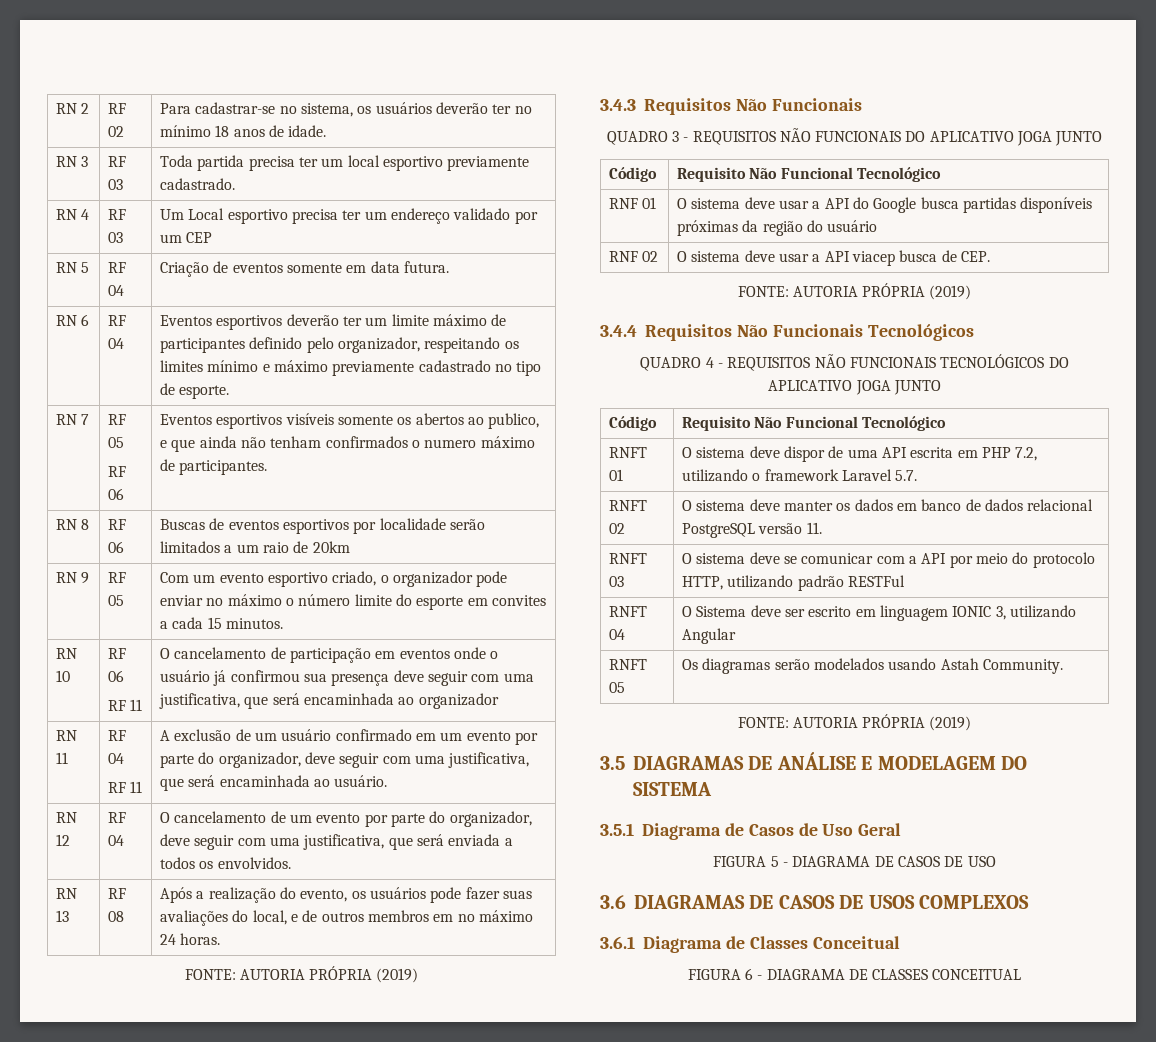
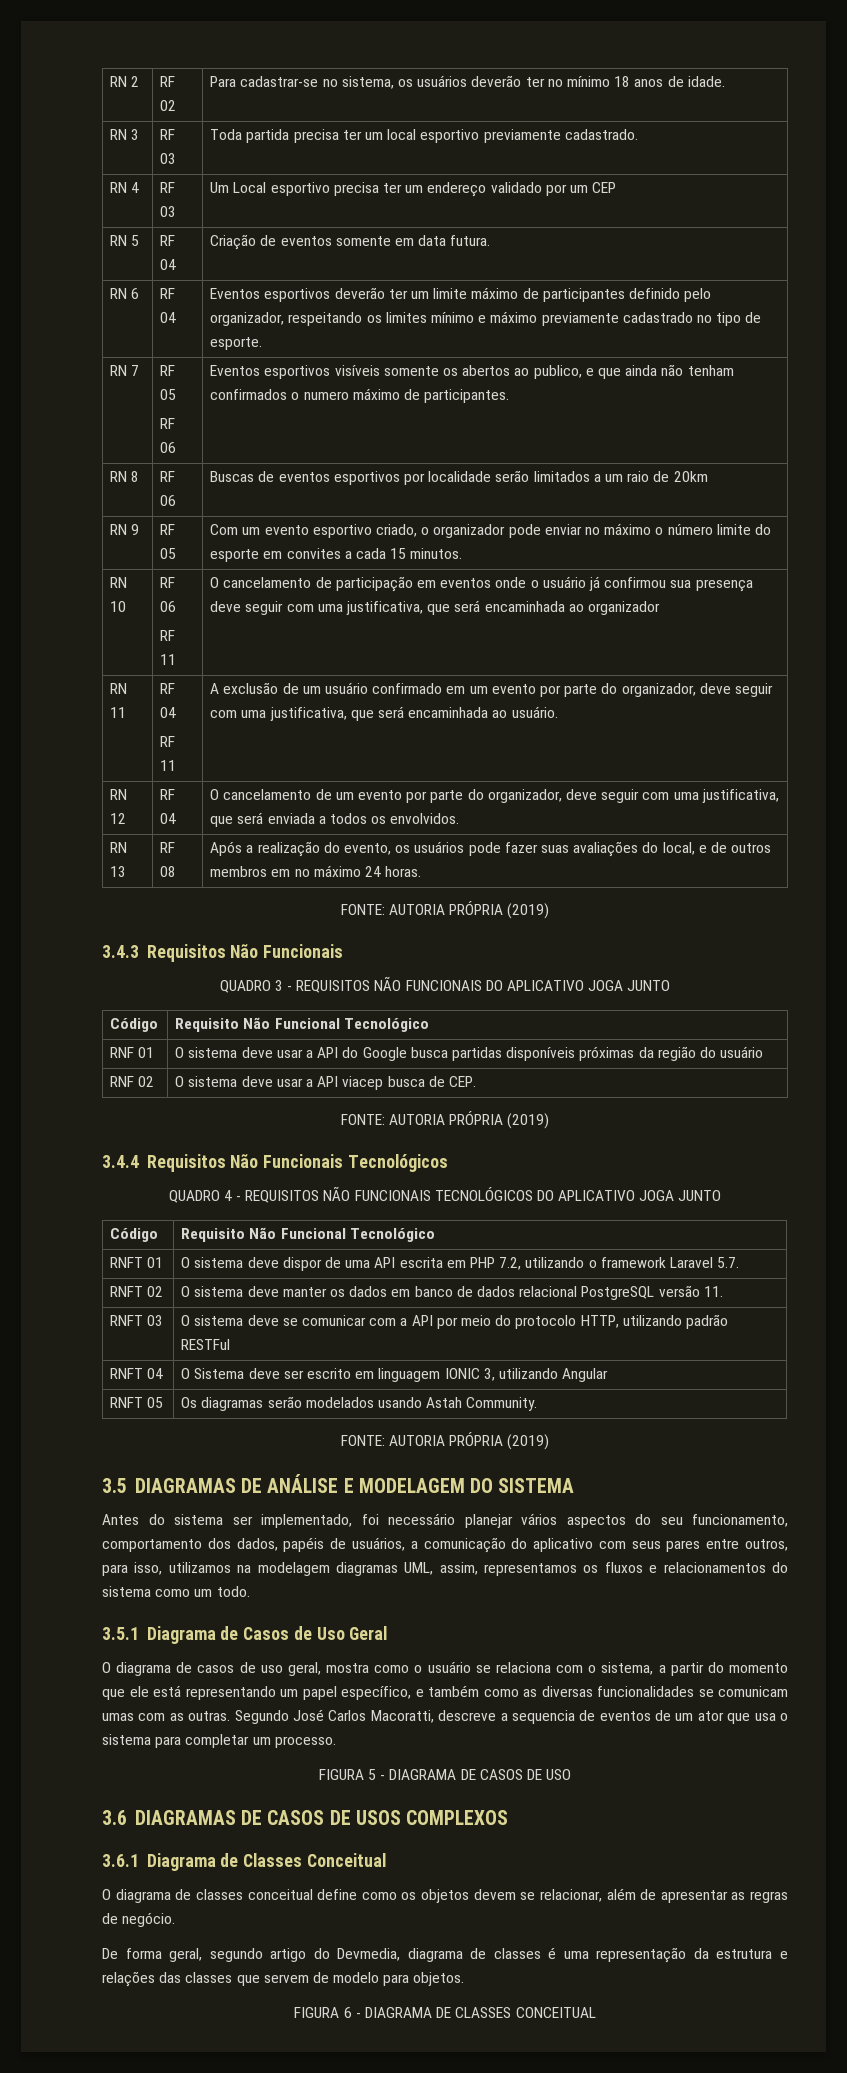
+ Antes do sistema ser implementado, foi necessário planejar vários aspectos do seu funcionamento, comportamento dos dados, papéis de usuários, a comunicação do aplicativo com seus pares entre outros, para isso, utilizamos na modelagem diagramas UML, assim, representamos os fluxos e relacionamentos do sistema como um todo.
+ O diagrama de casos de uso geral, mostra como o usuário se relaciona com o sistema, a partir do momento que ele está representando um papel específico, e também como as diversas funcionalidades se comunicam umas com as outras. Segundo José Carlos Macoratti, descreve a sequencia de eventos de um ator que usa o sistema para completar um processo.
+ O diagrama de classes conceitual define como os objetos devem se relacionar, além de apresentar as regras de negócio.
+ De forma geral, segundo artigo do Devmedia, diagrama de classes é uma representação da estrutura e relações das classes que servem de modelo para objetos.

